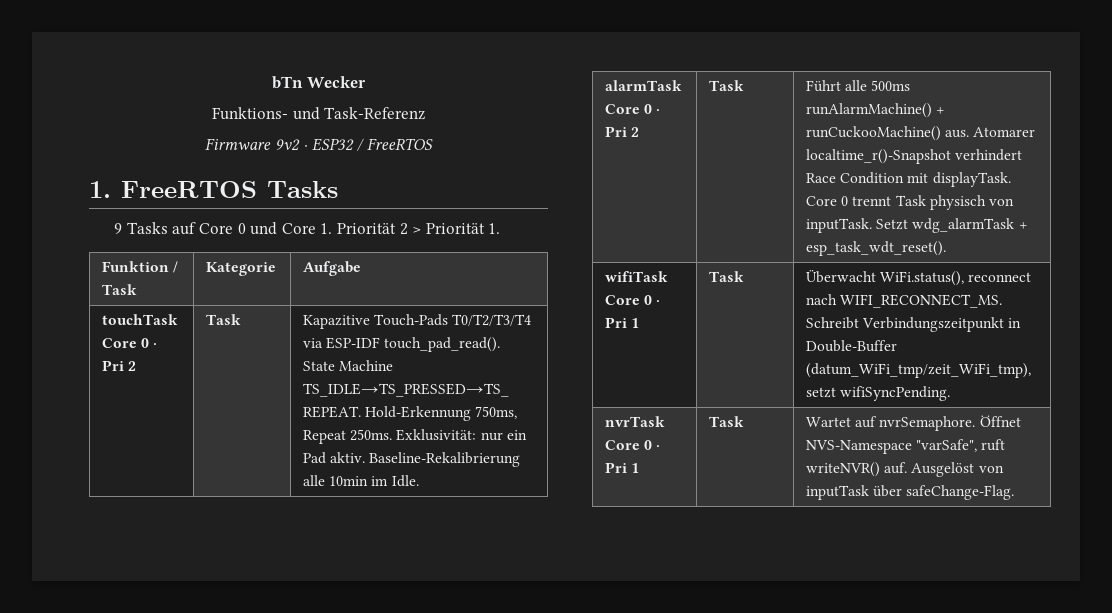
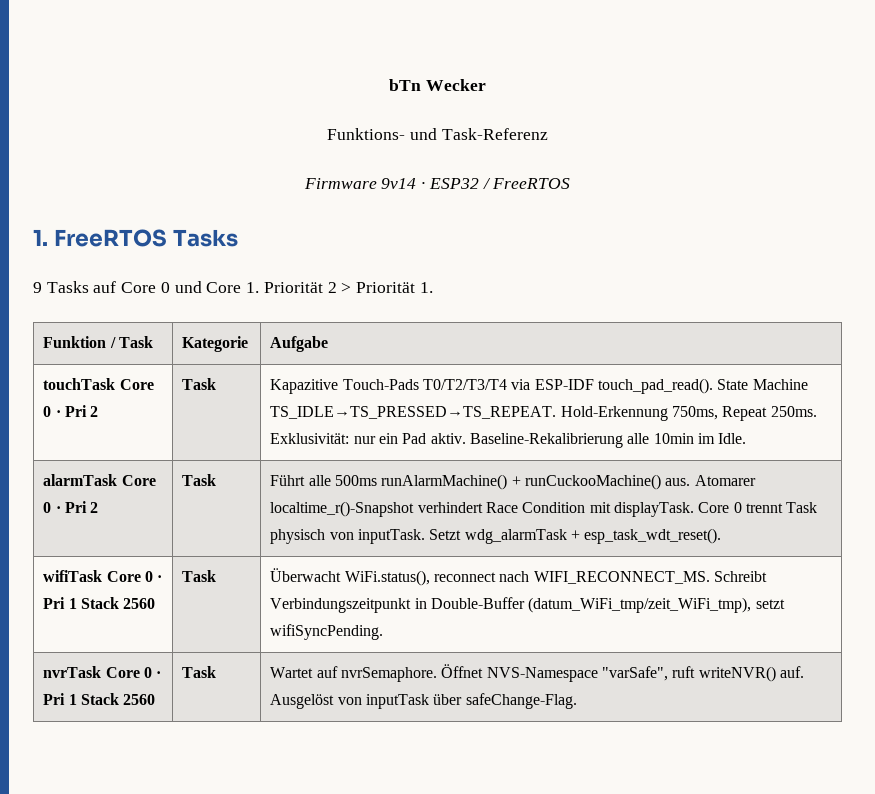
- Firmware 9v2 · ESP32 / FreeRTOS
+ Firmware 9v14 · ESP32 / FreeRTOS
- wifiTask Core 0 · Pri 1 | Task | Überwacht WiFi.status(), reconnect nach WIFI_RECONNECT_MS. Schreibt Verbindungszeitpunkt in Double-Buffer (datum_WiFi_tmp/zeit_WiFi_tmp), setzt wifiSyncPending.
+ wifiTask Core 0 · Pri 1 Stack 2560 | Task | Überwacht WiFi.status(), reconnect nach WIFI_RECONNECT_MS. Schreibt Verbindungszeitpunkt in Double-Buffer (datum_WiFi_tmp/zeit_WiFi_tmp), setzt wifiSyncPending.
- nvrTask Core 0 · Pri 1 | Task | Wartet auf nvrSemaphore. Öffnet NVS-Namespace "varSafe", ruft writeNVR() auf. Ausgelöst von inputTask über safeChange-Flag.
+ nvrTask Core 0 · Pri 1 Stack 2560 | Task | Wartet auf nvrSemaphore. Öffnet NVS-Namespace "varSafe", ruft writeNVR() auf. Ausgelöst von inputTask über safeChange-Flag.

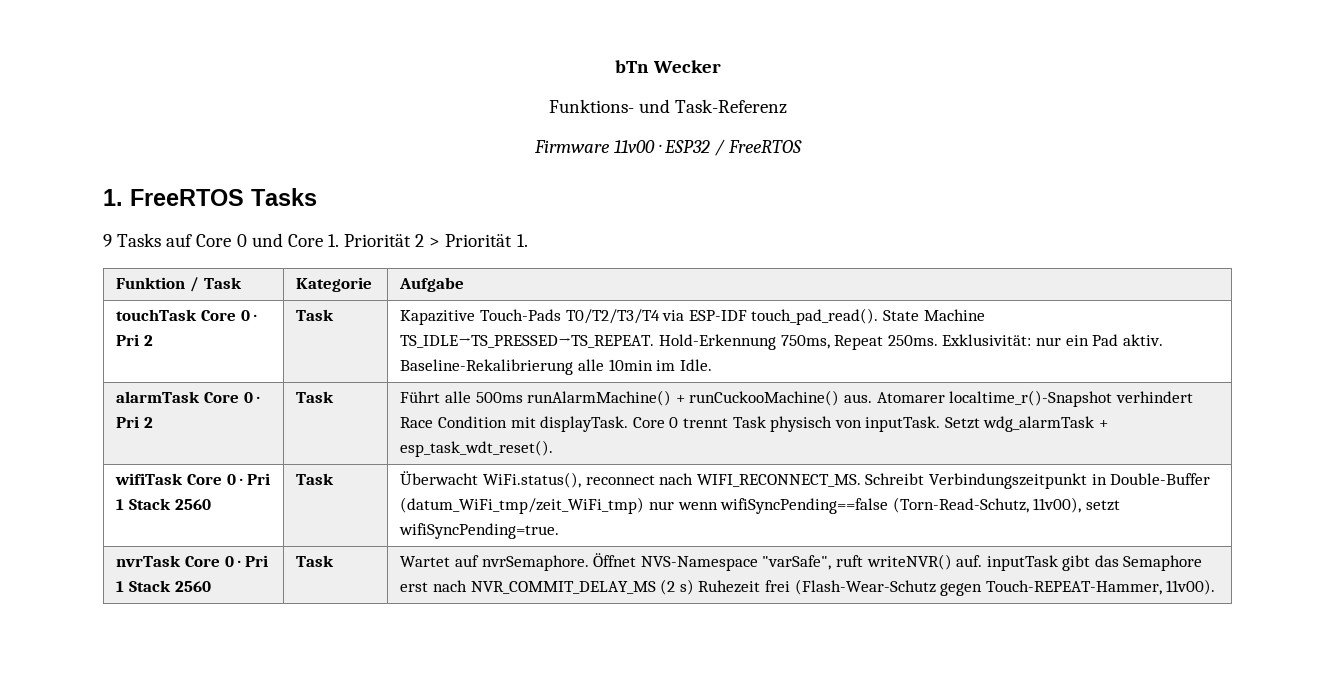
- Firmware 9v14 · ESP32 / FreeRTOS
+ Firmware 11v00 · ESP32 / FreeRTOS
- wifiTask Core 0 · Pri 1 Stack 2560 | Task | Überwacht WiFi.status(), reconnect nach WIFI_RECONNECT_MS. Schreibt Verbindungszeitpunkt in Double-Buffer (datum_WiFi_tmp/zeit_WiFi_tmp), setzt wifiSyncPending.
+ wifiTask Core 0 · Pri 1 Stack 2560 | Task | Überwacht WiFi.status(), reconnect nach WIFI_RECONNECT_MS. Schreibt Verbindungszeitpunkt in Double-Buffer (datum_WiFi_tmp/zeit_WiFi_tmp) nur wenn wifiSyncPending==false (Torn-Read-Schutz, 11v00), setzt wifiSyncPending=true.
- nvrTask Core 0 · Pri 1 Stack 2560 | Task | Wartet auf nvrSemaphore. Öffnet NVS-Namespace "varSafe", ruft writeNVR() auf. Ausgelöst von inputTask über safeChange-Flag.
+ nvrTask Core 0 · Pri 1 Stack 2560 | Task | Wartet auf nvrSemaphore. Öffnet NVS-Namespace "varSafe", ruft writeNVR() auf. inputTask gibt das Semaphore erst nach NVR_COMMIT_DELAY_MS (2 s) Ruhezeit frei (Flash-Wear-Schutz gegen Touch-REPEAT-Hammer, 11v00).

